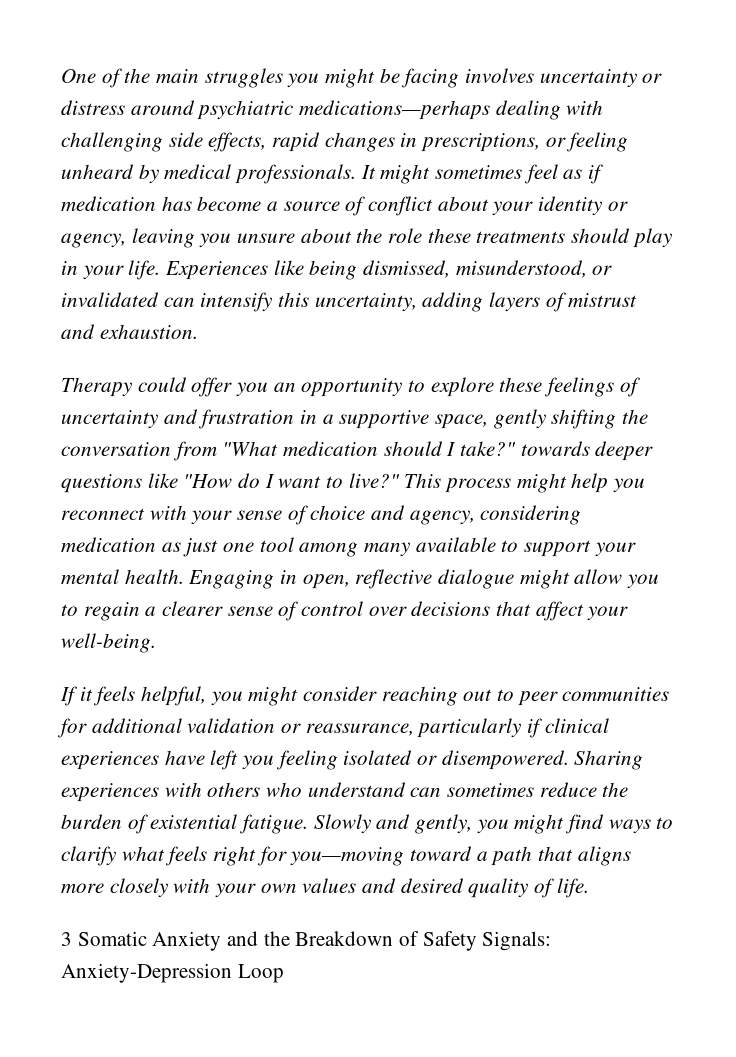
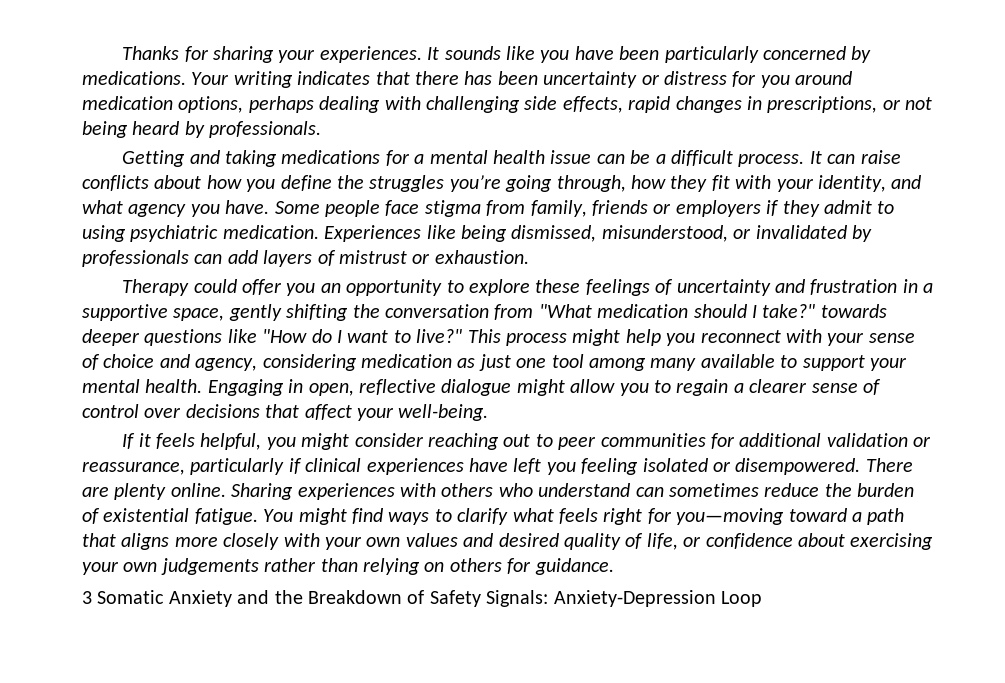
- One of the main struggles you might be facing involves uncertainty or distress around psychiatric medications—perhaps dealing with challenging side effects, rapid changes in prescriptions, or feeling unheard by medical professionals. It might sometimes feel as if medication has become a source of conflict about your identity or agency, leaving you unsure about the role these treatments should play in your life.
+ Thanks for sharing your experiences. It sounds like you have been particularly concerned by medications. Your writing indicates that there has been uncertainty or distress for you around medication options, perhaps dealing with challenging side effects, rapid changes in prescriptions, or not being heard by professionals.
+ Getting and taking medications for a mental health issue can be a difficult process. It can raise conflicts about how you define the struggles you’re going through, how they fit with your identity, and what agency you have. Some people face stigma from family, friends or employers if they admit to using psychiatric medication.
- Experiences like being dismissed, misunderstood, or invalidated can intensify this uncertainty, adding layers of mistrust and exhaustion.
+ Experiences like being dismissed, misunderstood, or invalidated by professionals can add layers of mistrust or exhaustion.
+ There are plenty online.
- Slowly and gently, you might find ways to clarify what feels right for you—moving toward a path that aligns more closely with your own values and desired quality of life.
+ You might find ways to clarify what feels right for you—moving toward a path that aligns more closely with your own values and desired quality of life, or confidence about exercising your own judgements rather than relying on others for guidance.

